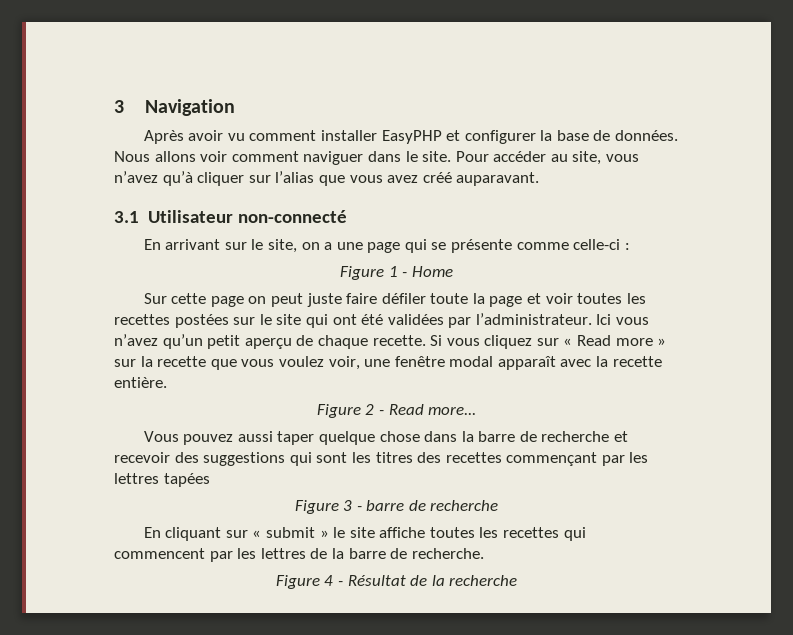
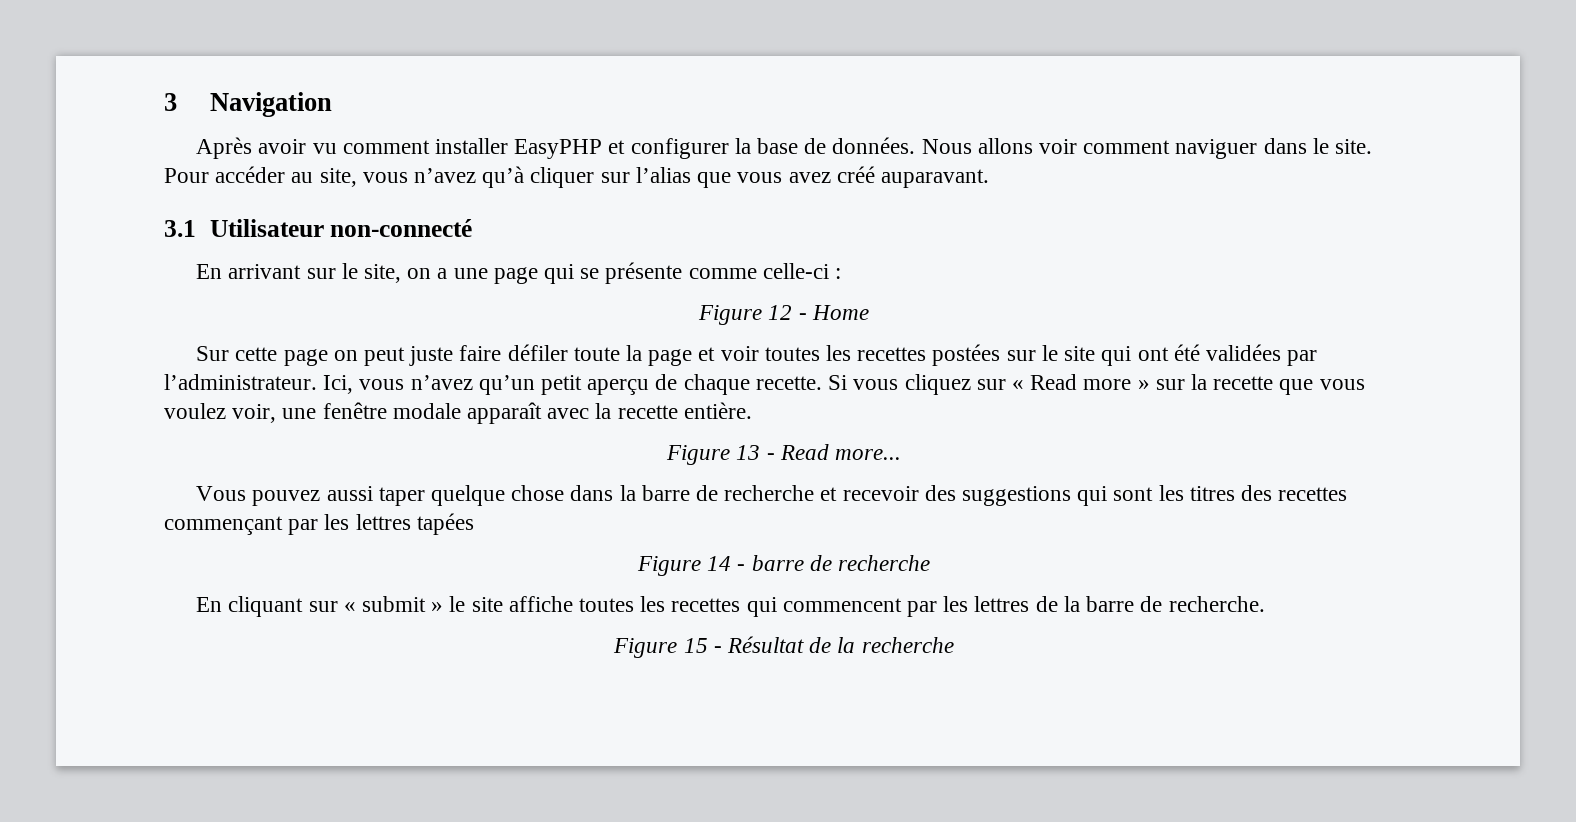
- Figure 1 - Home
+ Figure 12 - Home
- Ici vous n’avez qu’un petit aperçu de chaque recette.
+ Ici, vous n’avez qu’un petit aperçu de chaque recette.
- Si vous cliquez sur « Read more » sur la recette que vous voulez voir, une fenêtre modal apparaît avec la recette entière.
+ Si vous cliquez sur « Read more » sur la recette que vous voulez voir, une fenêtre modale apparaît avec la recette entière.
- Figure 2 - Read more...
+ Figure 13 - Read more...
- Figure 3 - barre de recherche
+ Figure 14 - barre de recherche
- Figure 4 - Résultat de la recherche
+ Figure 15 - Résultat de la recherche

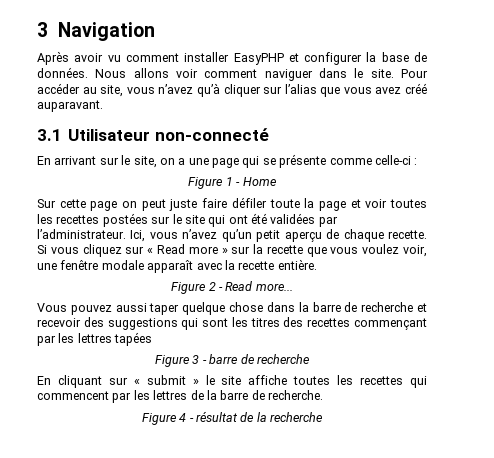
- Figure 12 - Home
+ Figure 1 - Home
- Figure 13 - Read more...
+ Figure 2 - Read more...
- Figure 14 - barre de recherche
+ Figure 3 - barre de recherche
- Figure 15 - Résultat de la recherche
+ Figure 4 - résultat de la recherche

